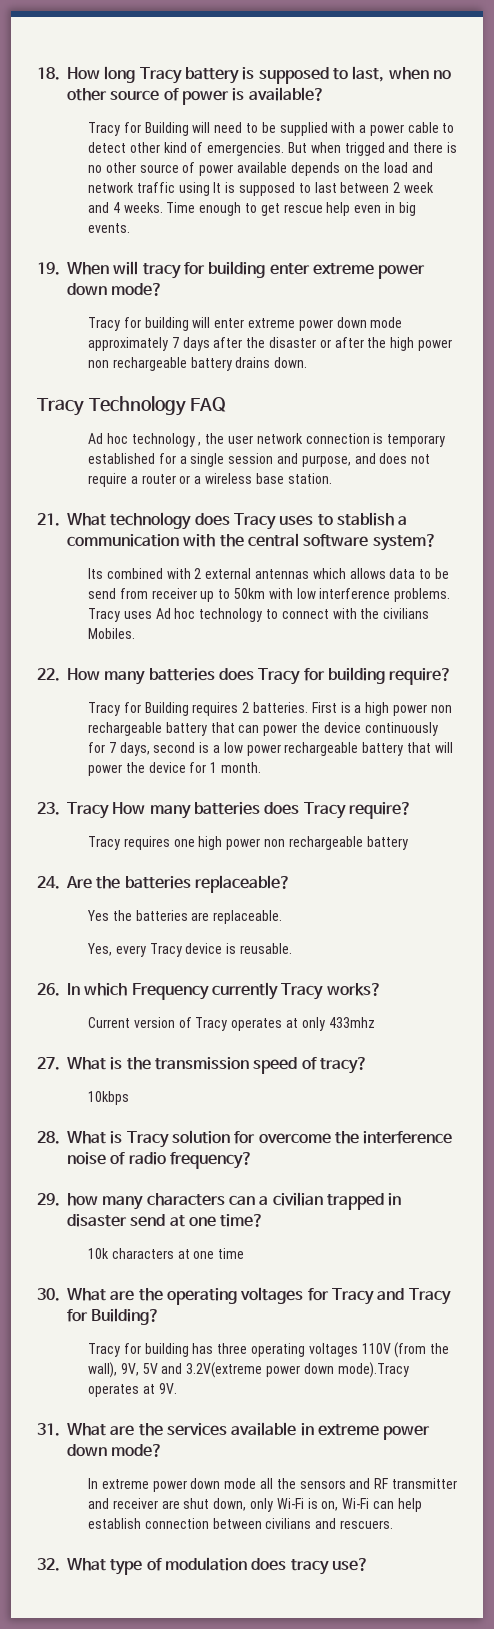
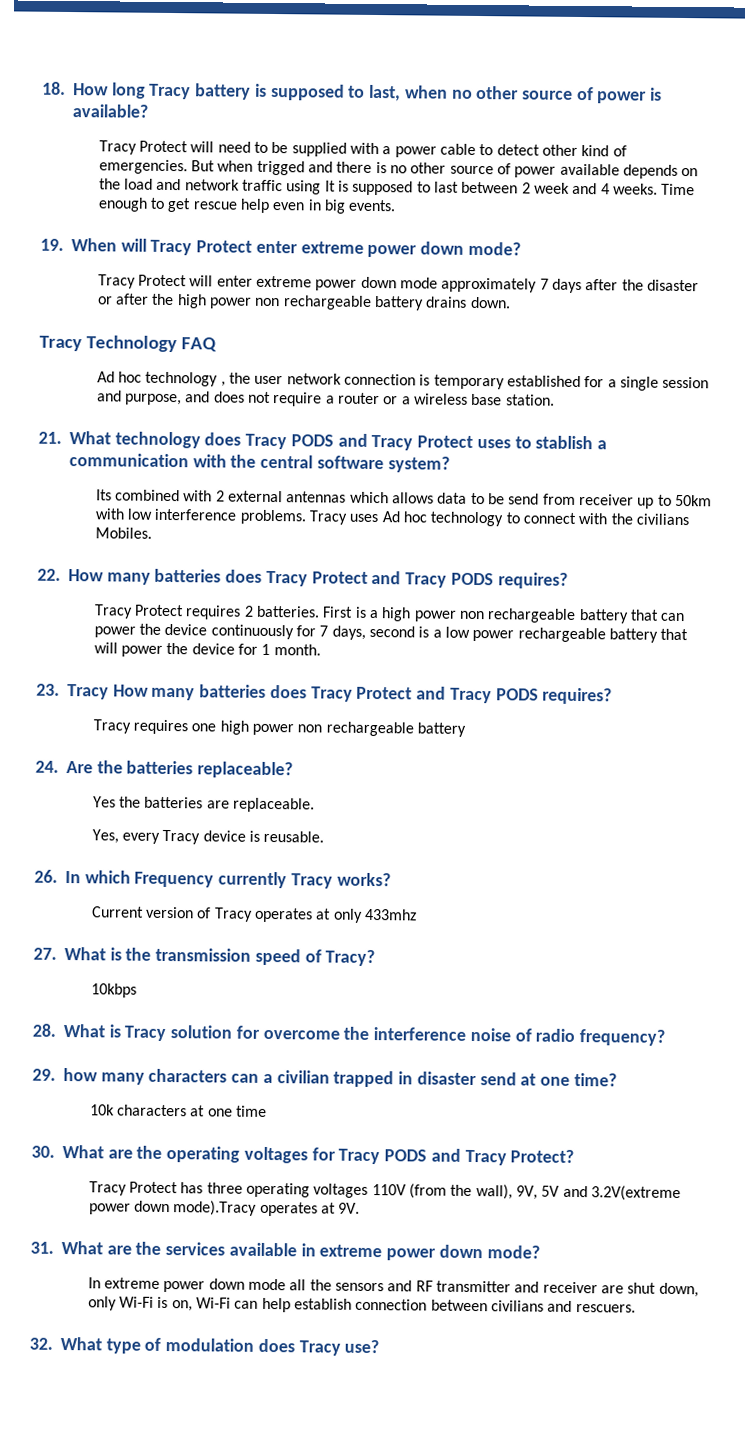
- Tracy for Building will need to be supplied with a power cable to detect other kind of emergencies.
+ Tracy Protect will need to be supplied with a power cable to detect other kind of emergencies.
- 19. When will tracy for building enter extreme power down mode?
+ 19. When will Tracy Protect enter extreme power down mode?
- Tracy for building will enter extreme power down mode approximately 7 days after the disaster or after the high power non rechargeable battery drains down.
+ Tracy Protect will enter extreme power down mode approximately 7 days after the disaster or after the high power non rechargeable battery drains down.
- 21. What technology does Tracy uses to stablish a communication with the central software system?
+ 21. What technology does Tracy PODS and Tracy Protect uses to stablish a communication with the central software system?
- 22. How many batteries does Tracy for building require?
- Tracy for Building requires 2 batteries.
+ 22. How many batteries does Tracy Protect and Tracy PODS requires?
+ Tracy Protect requires 2 batteries.
- 23. Tracy How many batteries does Tracy require?
+ 23. Tracy How many batteries does Tracy Protect and Tracy PODS requires?
- 27. What is the transmission speed of tracy?
+ 27. What is the transmission speed of Tracy?
- 30. What are the operating voltages for Tracy and Tracy for Building?
- Tracy for building has three operating voltages 110V (from the wall), 9V, 5V and 3.2V(extreme power down mode).Tracy operates at 9V.
+ 30. What are the operating voltages for Tracy PODS and Tracy Protect?
+ Tracy Protect has three operating voltages 110V (from the wall), 9V, 5V and 3.2V(extreme power down mode).Tracy operates at 9V.
- 32. What type of modulation does tracy use?
+ 32. What type of modulation does Tracy use?

